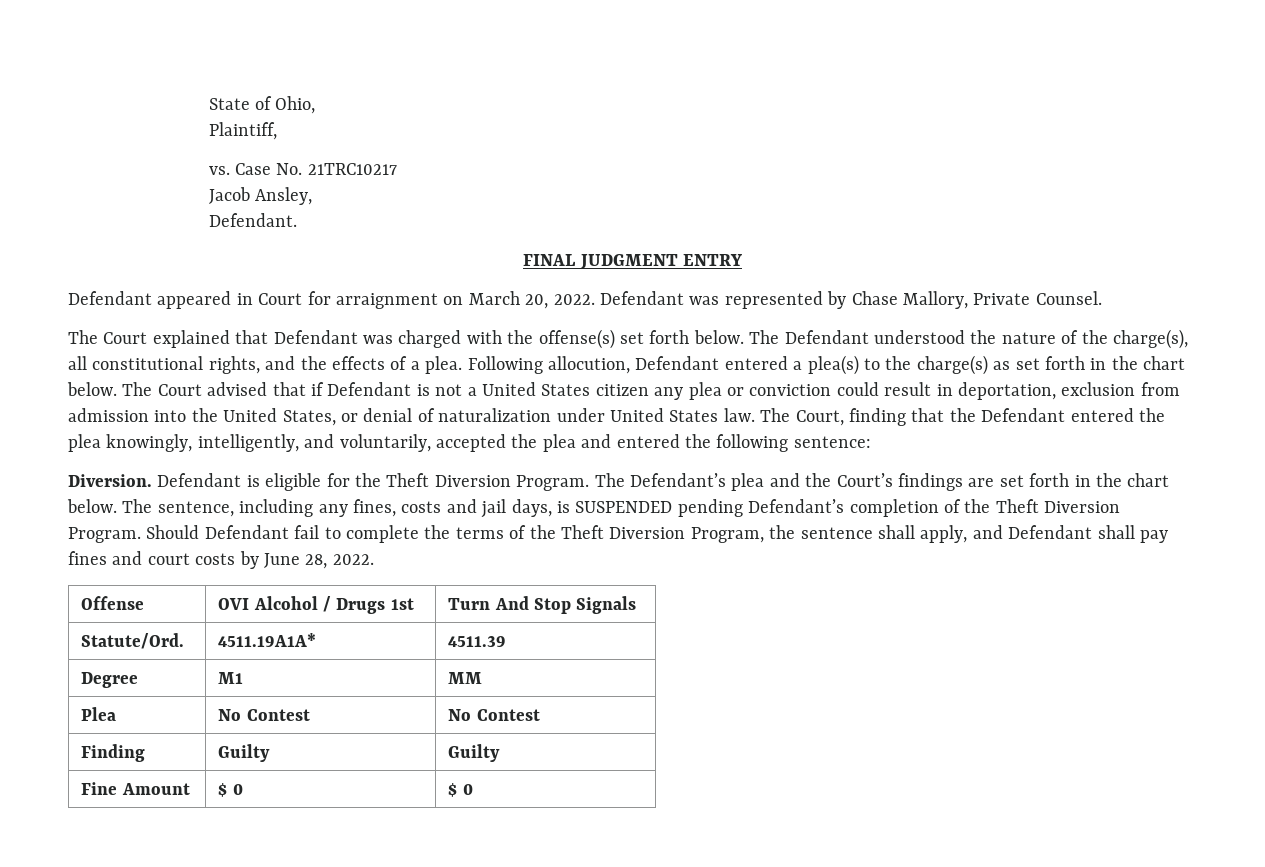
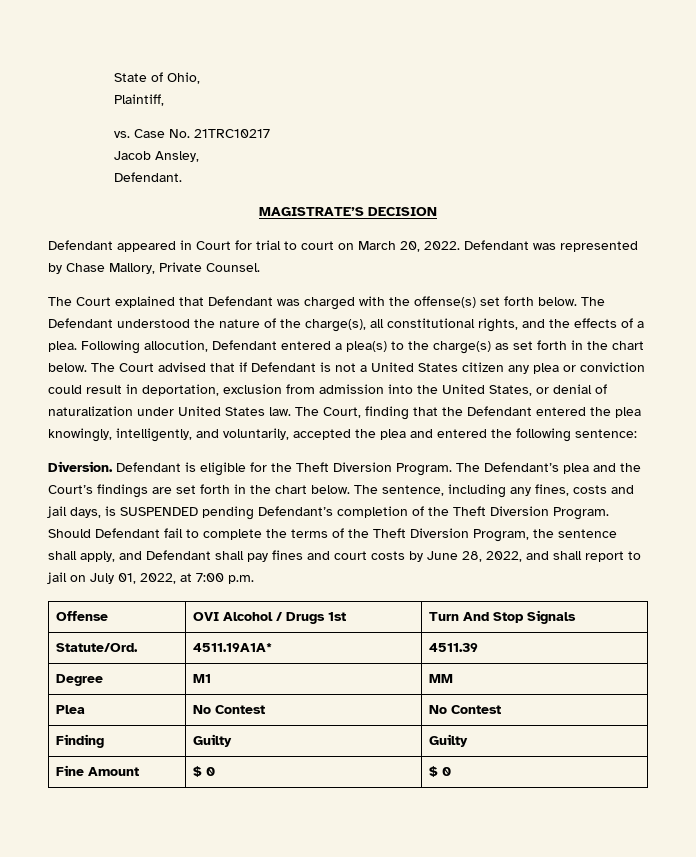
- FINAL JUDGMENT ENTRY
+ MAGISTRATE’S DECISION
- Defendant appeared in Court for arraignment on March 20, 2022.
+ Defendant appeared in Court for trial to court on March 20, 2022.
- Should Defendant fail to complete the terms of the Theft Diversion Program, the sentence shall apply, and Defendant shall pay fines and court costs by June 28, 2022.
+ Should Defendant fail to complete the terms of the Theft Diversion Program, the sentence shall apply, and Defendant shall pay fines and court costs by June 28, 2022, and shall report to jail on July 01, 2022, at 7:00 p.m.

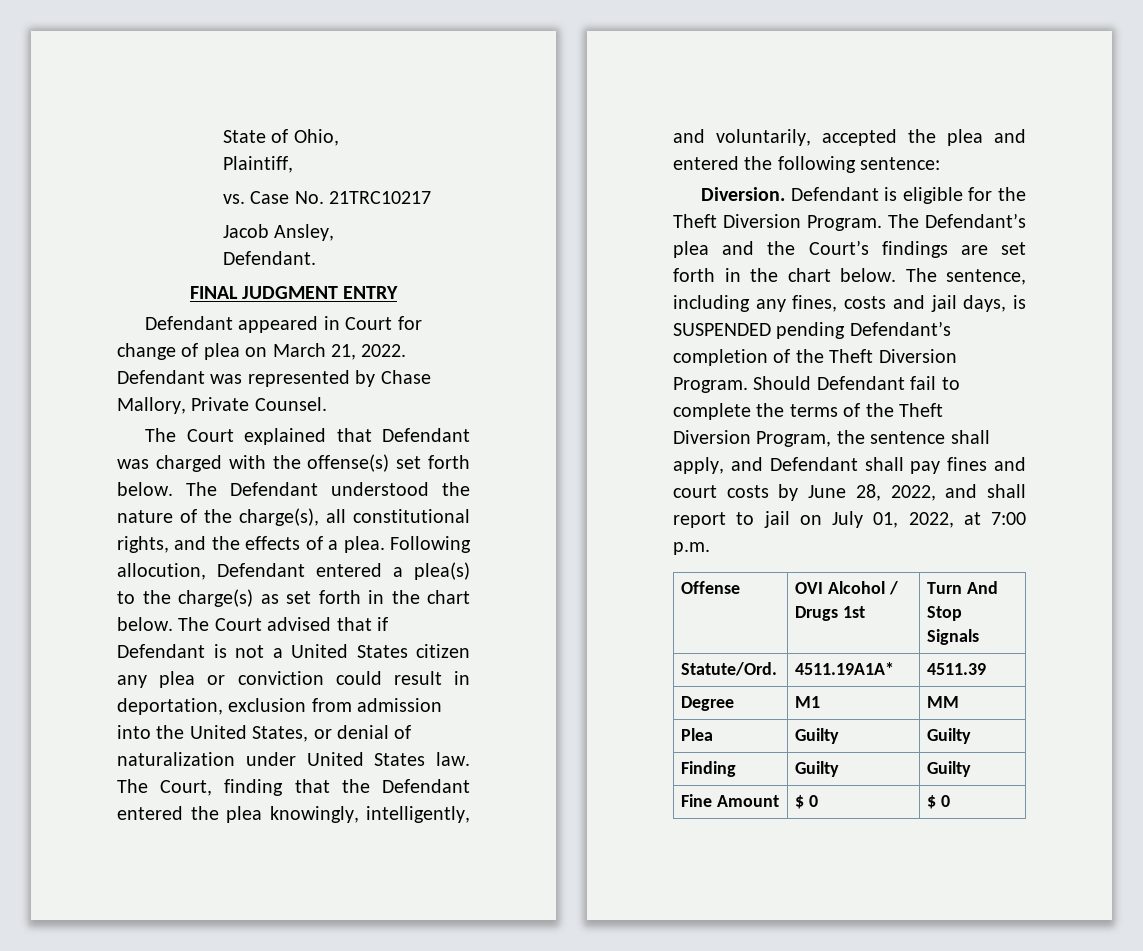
- MAGISTRATE’S DECISION
+ FINAL JUDGMENT ENTRY
- Defendant appeared in Court for trial to court on March 20, 2022.
+ Defendant appeared in Court for change of plea on March 21, 2022.
- Plea | No Contest | No Contest
+ Plea | Guilty | Guilty

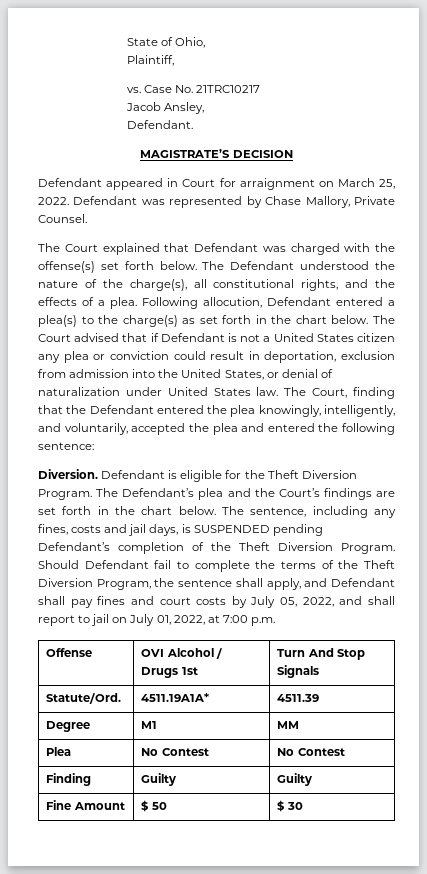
- FINAL JUDGMENT ENTRY
+ MAGISTRATE’S DECISION
- Defendant appeared in Court for change of plea on March 21, 2022.
+ Defendant appeared in Court for arraignment on March 25, 2022.
- Should Defendant fail to complete the terms of the Theft Diversion Program, the sentence shall apply, and Defendant shall pay fines and court costs by June 28, 2022, and shall report to jail on July 01, 2022, at 7:00 p.m.
+ Should Defendant fail to complete the terms of the Theft Diversion Program, the sentence shall apply, and Defendant shall pay fines and court costs by July 05, 2022, and shall report to jail on July 01, 2022, at 7:00 p.m.
- Plea | Guilty | Guilty
+ Plea | No Contest | No Contest
- Fine Amount | $ 0 | $ 0
+ Fine Amount | $ 50 | $ 30

